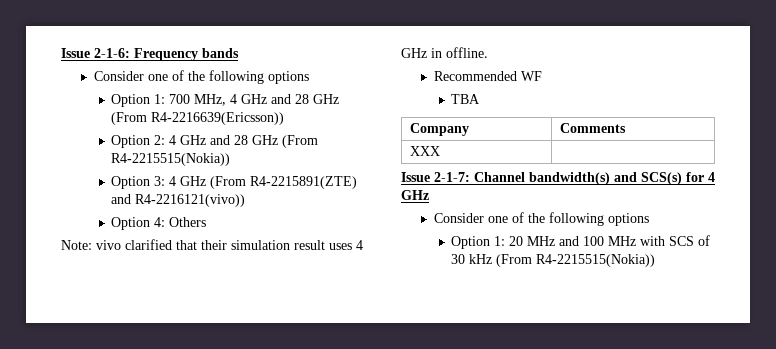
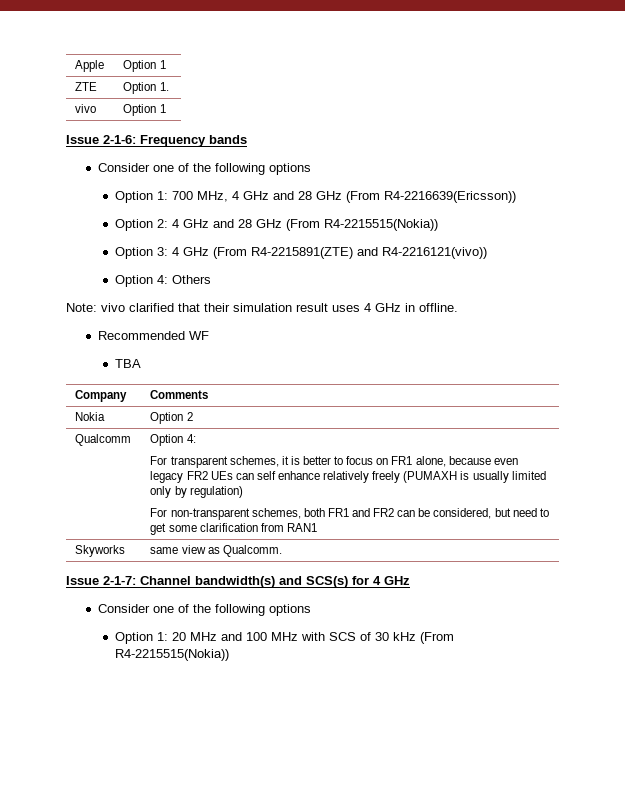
+ Apple | Option 1
+ ZTE | Option 1.
+ vivo | Option 1
- XXX |
+ Nokia | Option 2
+ Qualcomm | Option 4:
+ For transparent schemes, it is better to focus on FR1 alone, because even legacy FR2 UEs can self enhance relatively freely (PUMAXH is usually limited only by regulation)
+ For non-transparent schemes, both FR1 and FR2 can be considered, but need to get some clarification from RAN1
+ Skyworks | same view as Qualcomm.

